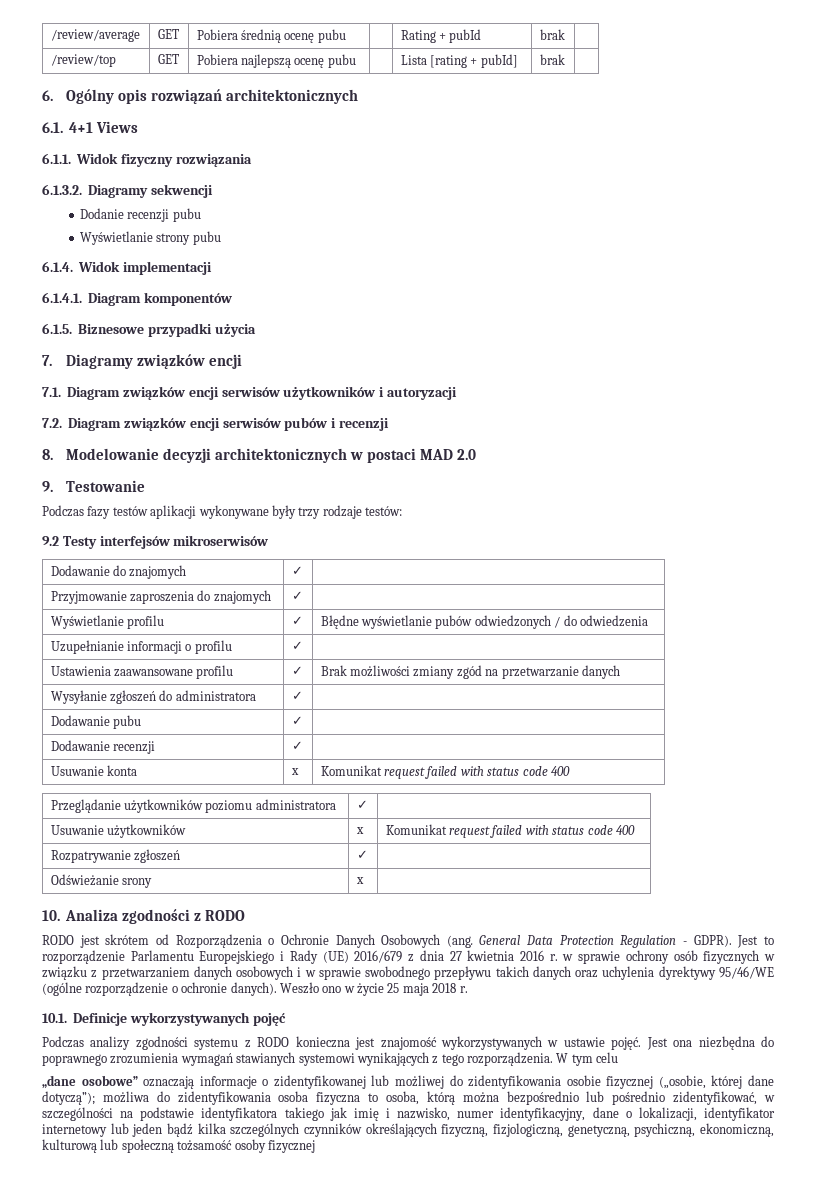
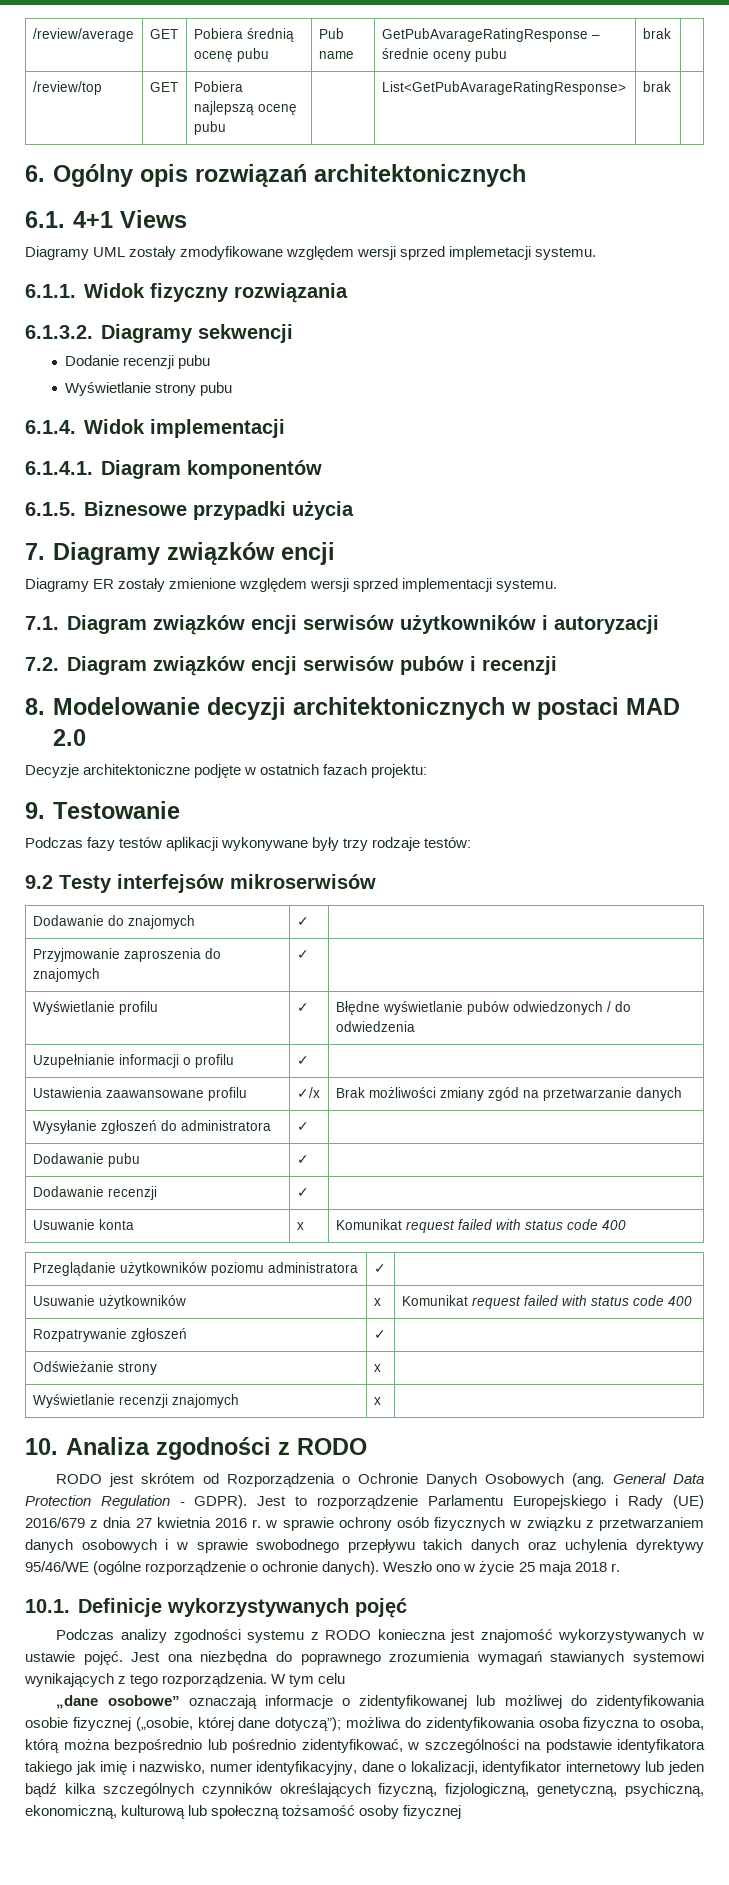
- /review/average | GET | Pobiera średnią ocenę pubu | | Rating + pubId | brak |
+ /review/average | GET | Pobiera średnią ocenę pubu | Pub name | GetPubAvarageRatingResponse – średnie oceny pubu | brak |
- /review/top | GET | Pobiera najlepszą ocenę pubu | | Lista [rating + pubId] | brak |
+ /review/top | GET | Pobiera najlepszą ocenę pubu | | List<GetPubAvarageRatingResponse> | brak |
+ Diagramy UML zostały zmodyfikowane względem wersji sprzed implemetacji systemu.
+ Diagramy ER zostały zmienione względem wersji sprzed implementacji systemu.
+ Decyzje architektoniczne podjęte w ostatnich fazach projektu:
- Ustawienia zaawansowane profilu | ✓ | Brak możliwości zmiany zgód na przetwarzanie danych
+ Ustawienia zaawansowane profilu | ✓/x | Brak możliwości zmiany zgód na przetwarzanie danych
- Odświeżanie srony | x |
+ Odświeżanie strony | x |
+ Wyświetlanie recenzji znajomych | x |

